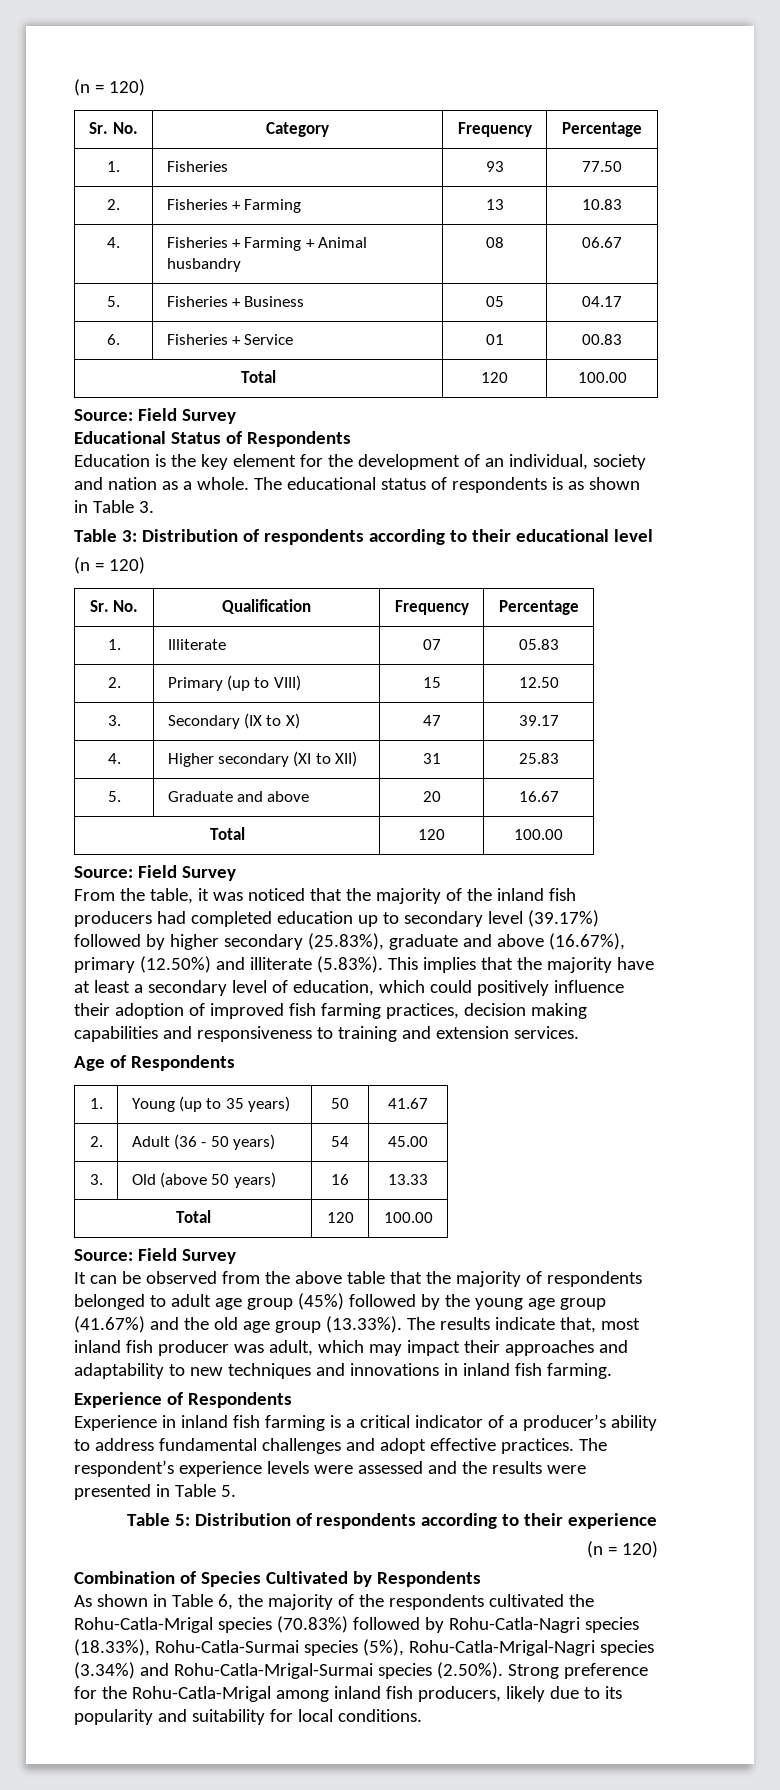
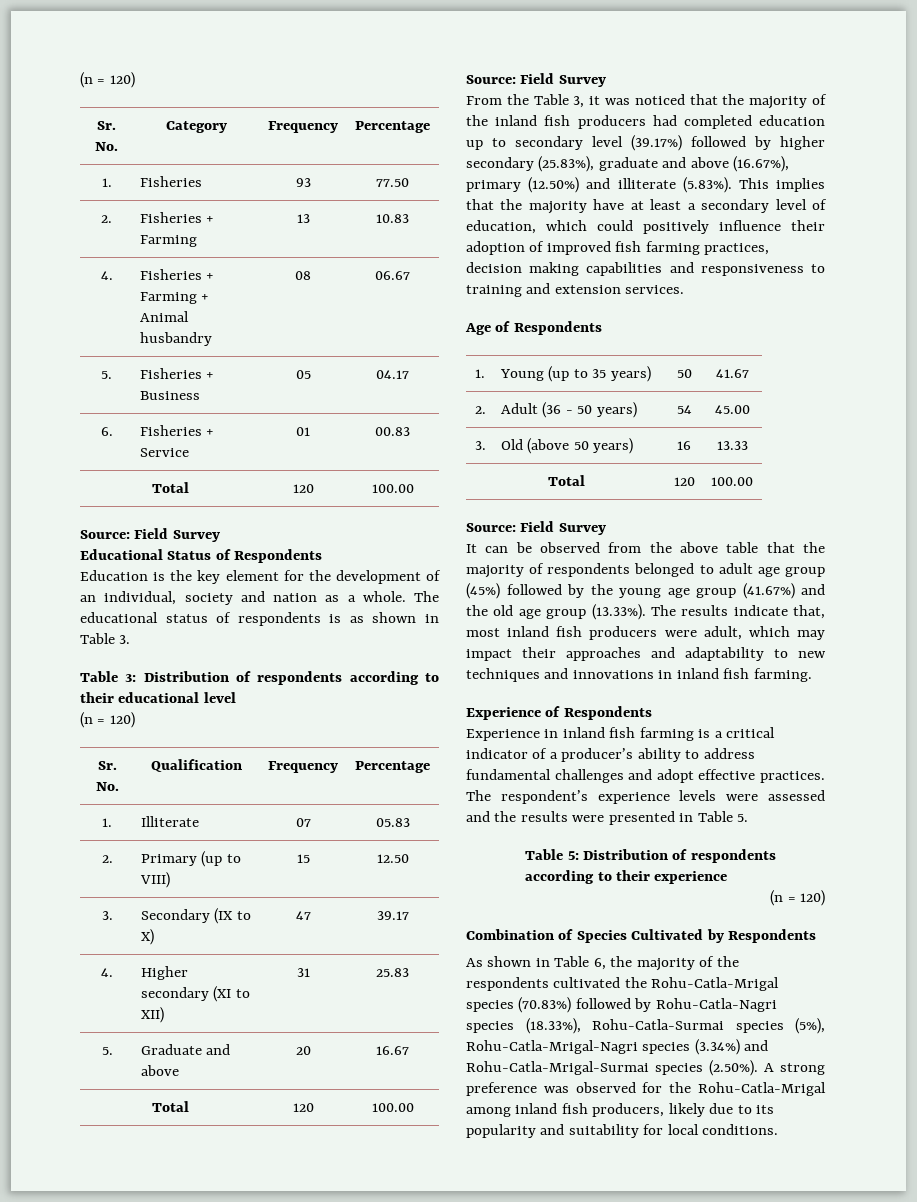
- From the table, it was noticed that the majority of the inland fish producers had completed education up to secondary level (39.17%) followed by higher secondary (25.83%), graduate and above (16.67%), primary (12.50%) and illiterate (5.83%). This implies that the majority have at least a secondary level of education, which could positively influence their adoption of improved fish farming practices, decision making capabilities and responsiveness to training and extension services.
+ From the Table 3, it was noticed that the majority of the inland fish producers had completed education up to secondary level (39.17%) followed by higher secondary (25.83%), graduate and above (16.67%), primary (12.50%) and illiterate (5.83%). This implies that the majority have at least a secondary level of education, which could positively influence their adoption of improved fish farming practices, decision making capabilities and responsiveness to training and extension services.
- It can be observed from the above table that the majority of respondents belonged to adult age group (45%) followed by the young age group (41.67%) and the old age group (13.33%). The results indicate that, most inland fish producer was adult, which may impact their approaches and adaptability to new techniques and innovations in inland fish farming.
+ It can be observed from the above table that the majority of respondents belonged to adult age group (45%) followed by the young age group (41.67%) and the old age group (13.33%). The results indicate that, most inland fish producers were adult, which may impact their approaches and adaptability to new techniques and innovations in inland fish farming.
- As shown in Table 6, the majority of the respondents cultivated the Rohu-Catla-Mrigal species (70.83%) followed by Rohu-Catla-Nagri species (18.33%), Rohu-Catla-Surmai species (5%), Rohu-Catla-Mrigal-Nagri species (3.34%) and Rohu-Catla-Mrigal-Surmai species (2.50%). Strong preference for the Rohu-Catla-Mrigal among inland fish producers, likely due to its popularity and suitability for local conditions.
+ As shown in Table 6, the majority of the respondents cultivated the Rohu-Catla-Mrigal species (70.83%) followed by Rohu-Catla-Nagri species (18.33%), Rohu-Catla-Surmai species (5%), Rohu-Catla-Mrigal-Nagri species (3.34%) and Rohu-Catla-Mrigal-Surmai species (2.50%). A strong preference was observed for the Rohu-Catla-Mrigal among inland fish producers, likely due to its popularity and suitability for local conditions.

